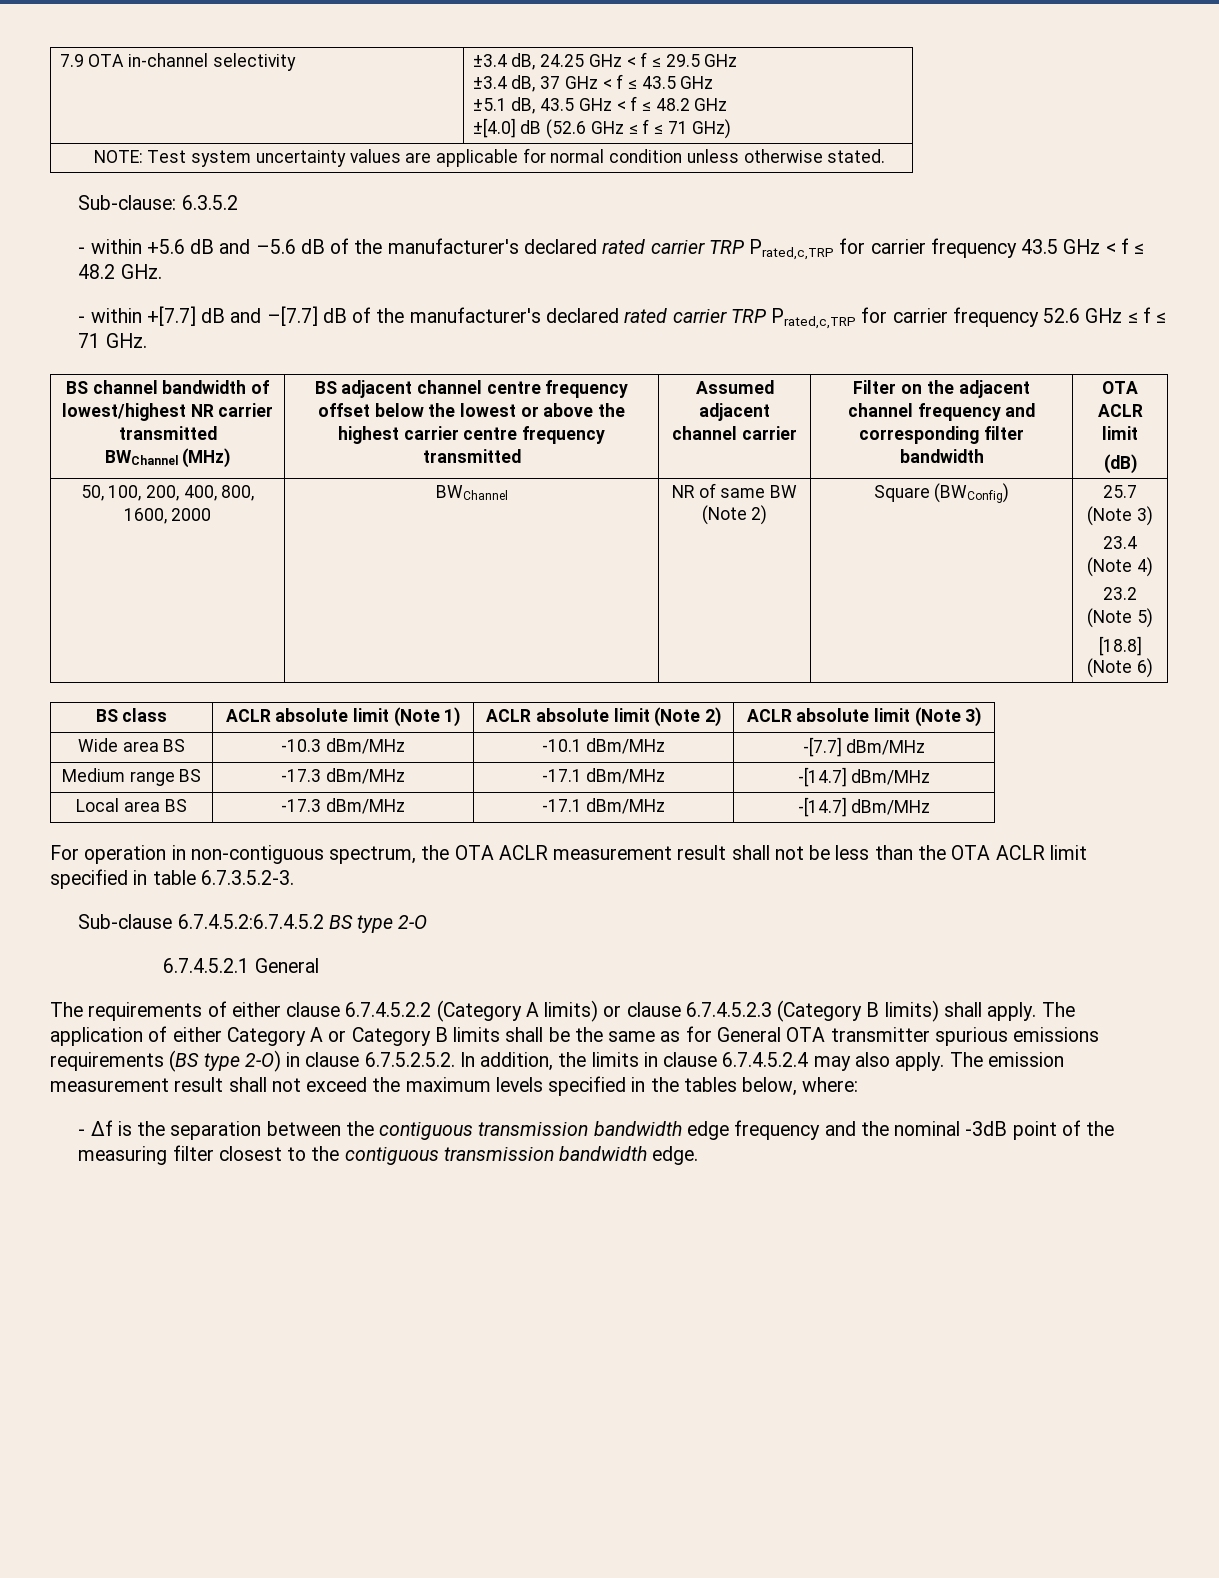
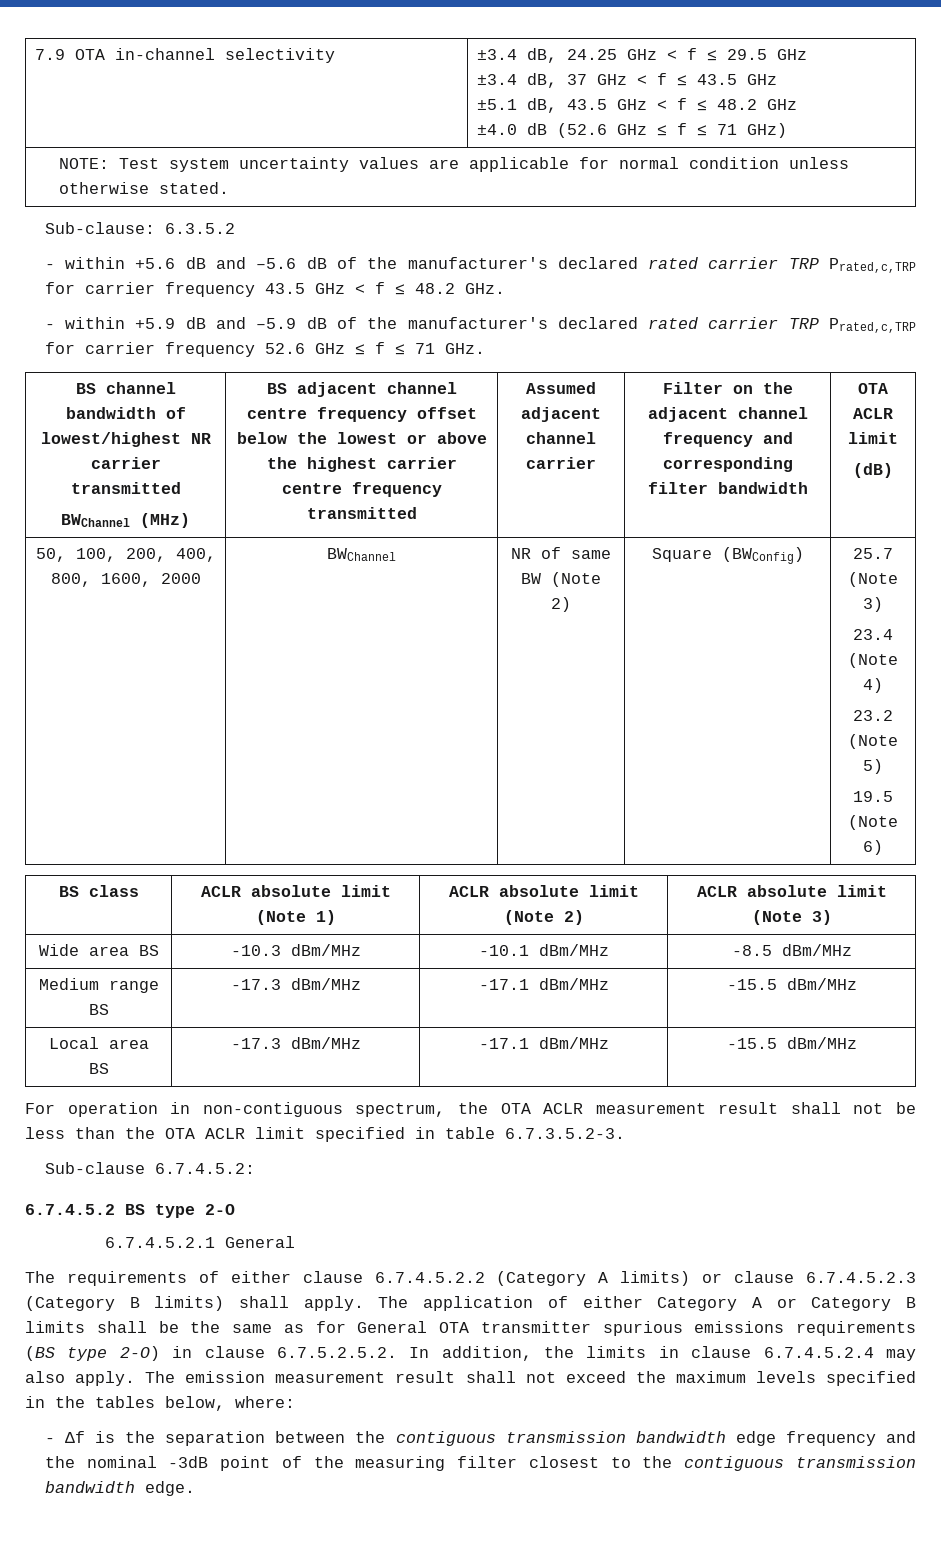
  7.9 OTA in-channel selectivity | ±3.4 dB, 24.25 GHz < f ≤ 29.5 GHz
  ±3.4 dB, 37 GHz < f ≤ 43.5 GHz
  ±5.1 dB, 43.5 GHz < f ≤ 48.2 GHz
- ±[4.0] dB (52.6 GHz ≤ f ≤ 71 GHz)
+ ±4.0 dB (52.6 GHz ≤ f ≤ 71 GHz)
- - within +[7.7] dB and –[7.7] dB of the manufacturer's declared rated carrier TRP Prated,c,TRP for carrier frequency 52.6 GHz ≤ f ≤ 71 GHz.
+ - within +5.9 dB and –5.9 dB of the manufacturer's declared rated carrier TRP Prated,c,TRP for carrier frequency 52.6 GHz ≤ f ≤ 71 GHz.
  50, 100, 200, 400, 800, 1600, 2000 | BWChannel | NR of same BW (Note 2) | Square (BWConfig) | 25.7 (Note 3)
  23.4 (Note 4)
  23.2 (Note 5)
- [18.8] (Note 6)
+ 19.5 (Note 6)
- Wide area BS | -10.3 dBm/MHz | -10.1 dBm/MHz | -[7.7] dBm/MHz
+ Wide area BS | -10.3 dBm/MHz | -10.1 dBm/MHz | -8.5 dBm/MHz
- Medium range BS | -17.3 dBm/MHz | -17.1 dBm/MHz | -[14.7] dBm/MHz
+ Medium range BS | -17.3 dBm/MHz | -17.1 dBm/MHz | -15.5 dBm/MHz
- Local area BS | -17.3 dBm/MHz | -17.1 dBm/MHz | -[14.7] dBm/MHz
+ Local area BS | -17.3 dBm/MHz | -17.1 dBm/MHz | -15.5 dBm/MHz
- Sub-clause 6.7.4.5.2:6.7.4.5.2 BS type 2-O
+ Sub-clause 6.7.4.5.2:
+ 6.7.4.5.2 BS type 2-O

